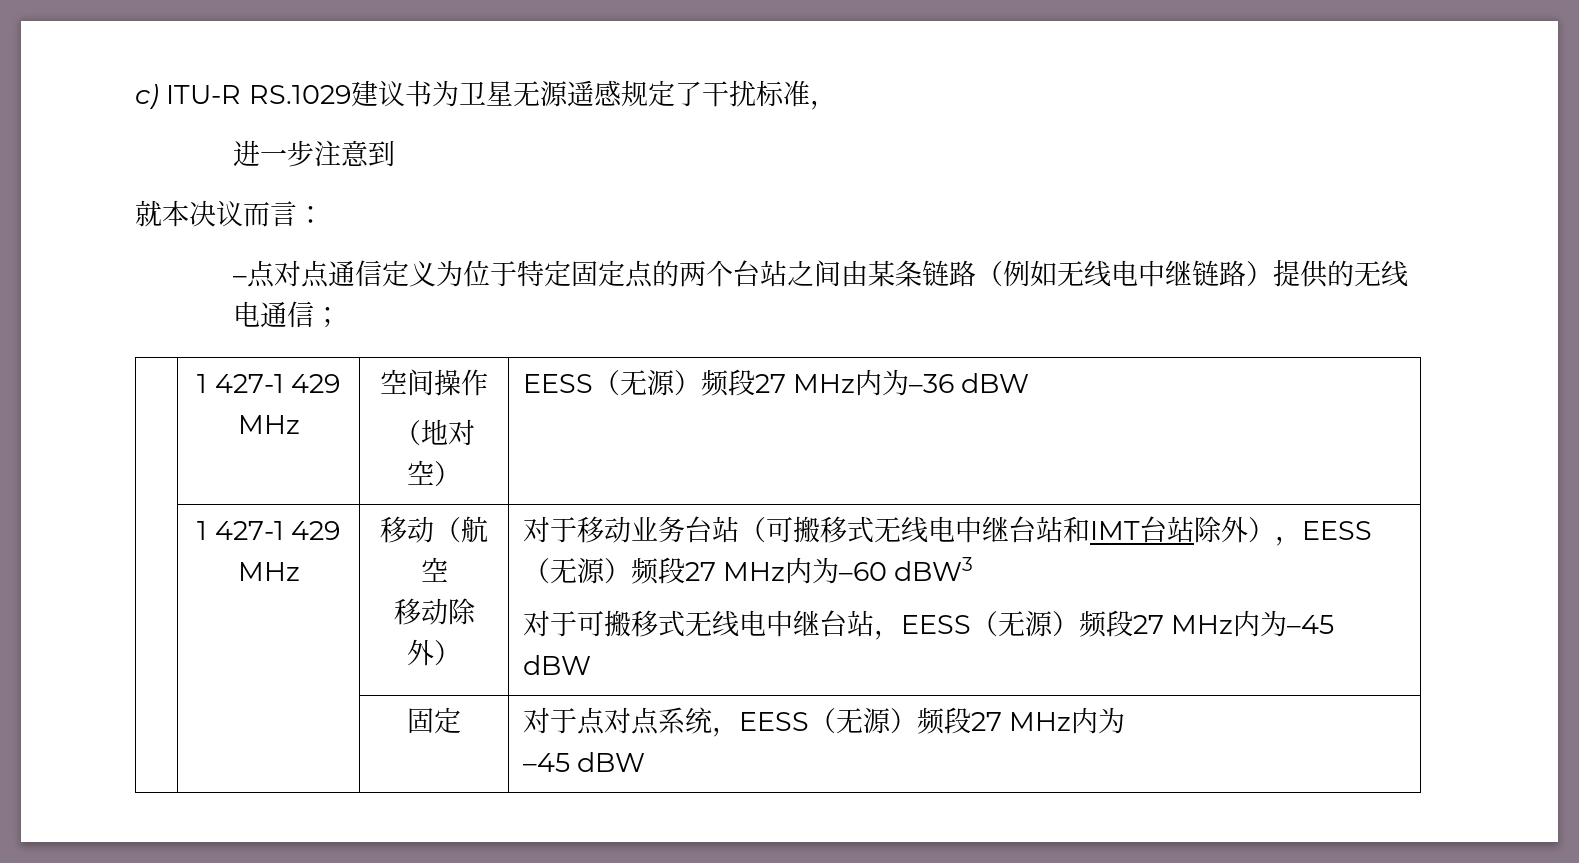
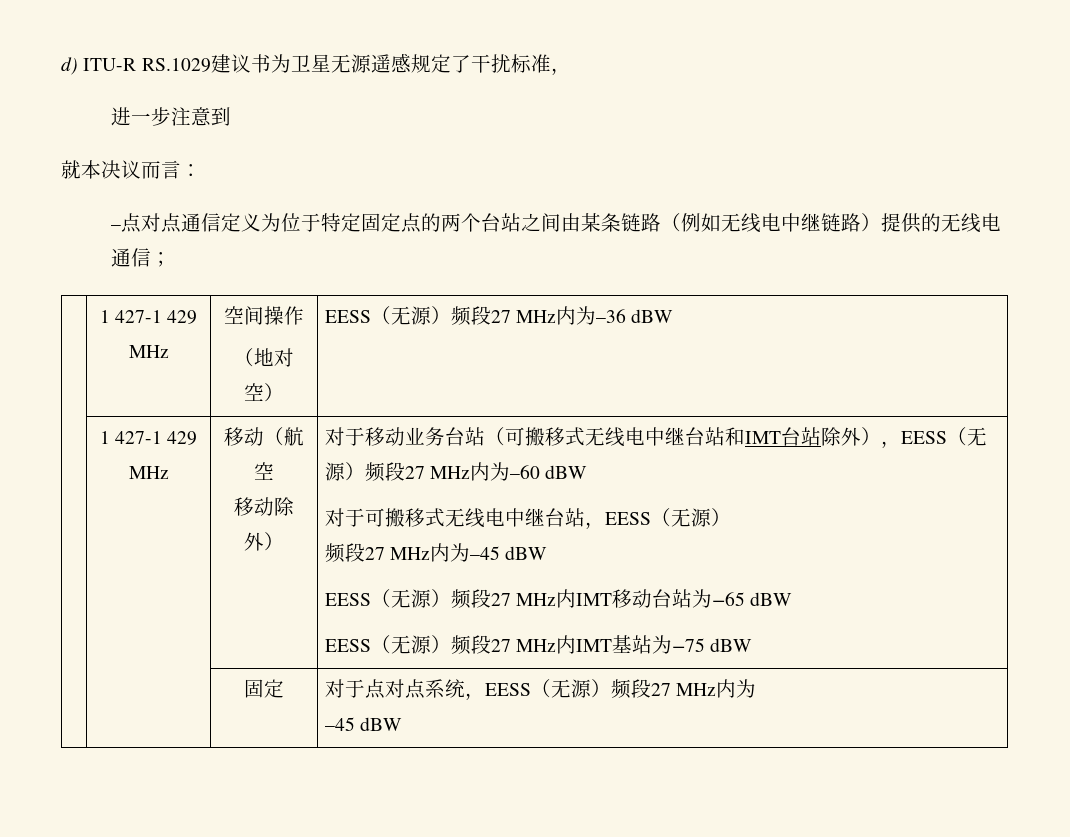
- c) ITU-R RS.1029建议书为卫星无源遥感规定了干扰标准，
+ d) ITU-R RS.1029建议书为卫星无源遥感规定了干扰标准，
- 对于移动业务台站（可搬移式无线电中继台站和IMT台站除外），EESS（无源）频段27 MHz内为–60 dBW3
+ 对于移动业务台站（可搬移式无线电中继台站和IMT台站除外），EESS（无源）频段27 MHz内为–60 dBW
- 对于可搬移式无线电中继台站，EESS（无源）频段27 MHz内为–45 dBW
+ 对于可搬移式无线电中继台站，EESS（无源）
+ 频段27 MHz内为–45 dBW
+ EESS（无源）频段27 MHz内IMT移动台站为−65 dBW
+ EESS（无源）频段27 MHz内IMT基站为−75 dBW

